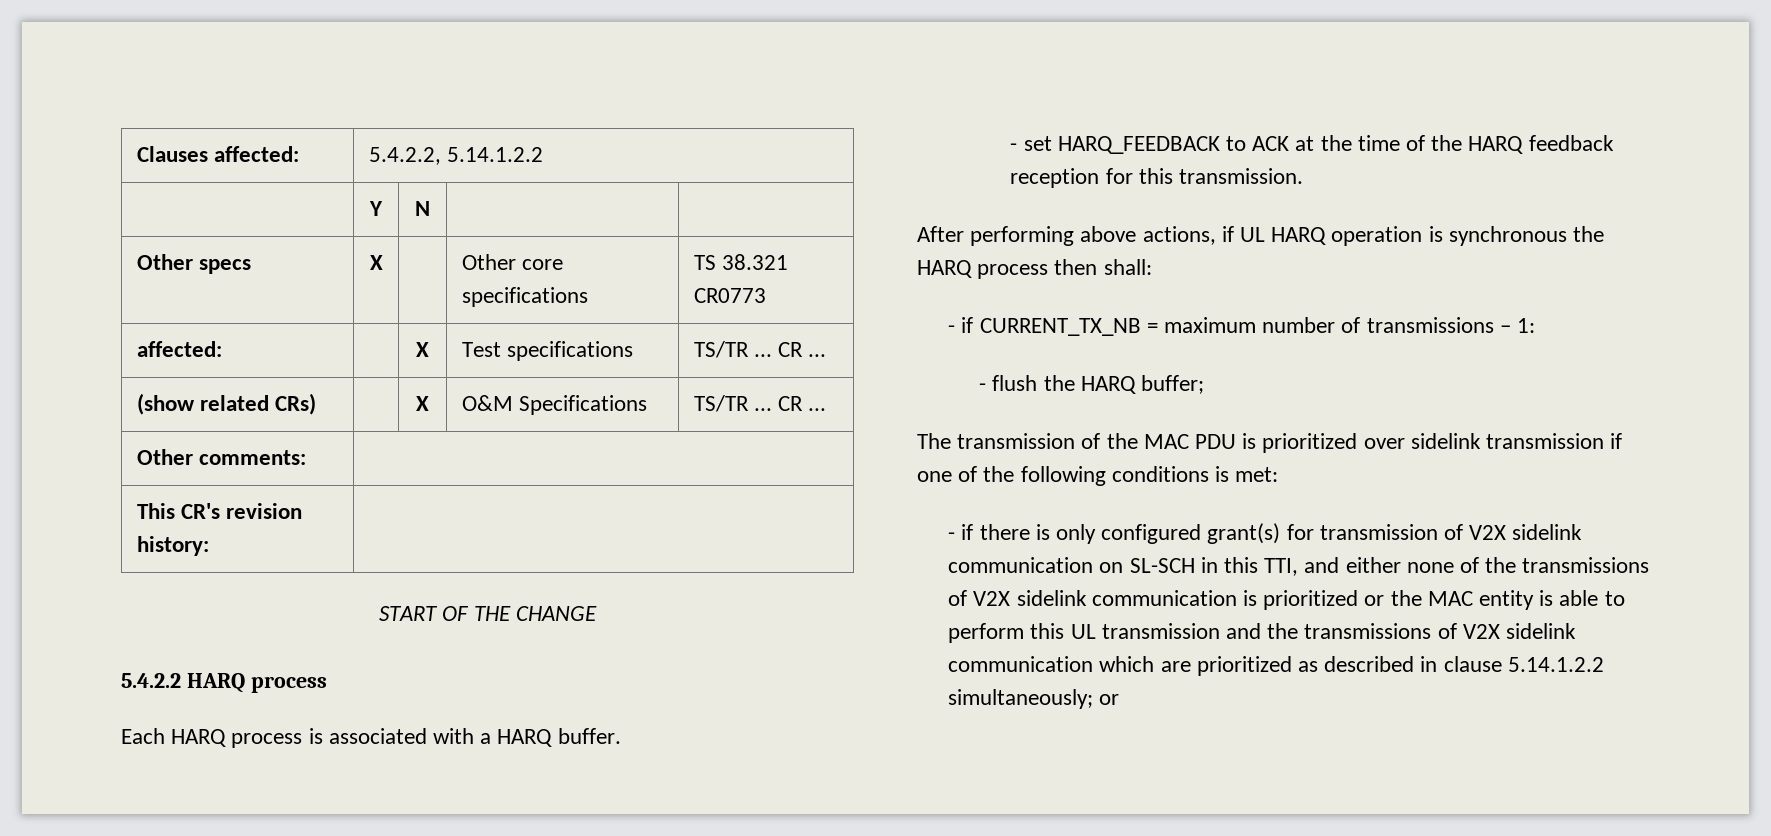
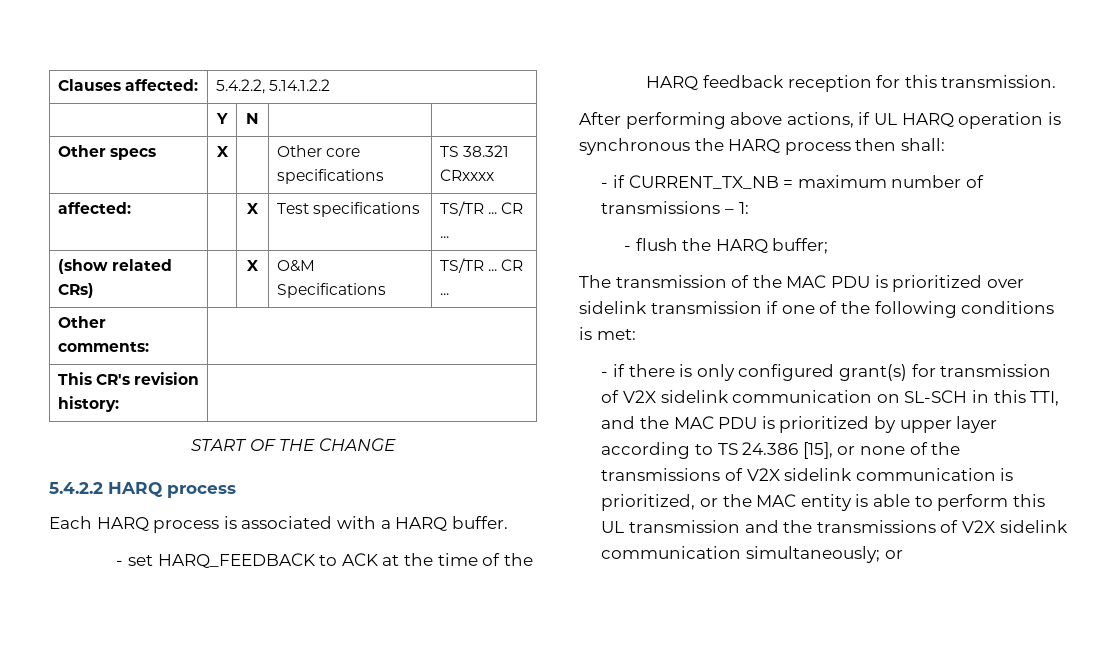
- Other specs | X | | Other core specifications | TS 38.321 CR0773
+ Other specs | X | | Other core specifications | TS 38.321 CRxxxx
- - if there is only configured grant(s) for transmission of V2X sidelink communication on SL-SCH in this TTI, and either none of the transmissions of V2X sidelink communication is prioritized or the MAC entity is able to perform this UL transmission and the transmissions of V2X sidelink communication which are prioritized as described in clause 5.14.1.2.2 simultaneously; or
+ - if there is only configured grant(s) for transmission of V2X sidelink communication on SL-SCH in this TTI, and the MAC PDU is prioritized by upper layer according to TS 24.386 [15], or none of the transmissions of V2X sidelink communication is prioritized, or the MAC entity is able to perform this UL transmission and the transmissions of V2X sidelink communication simultaneously; or

